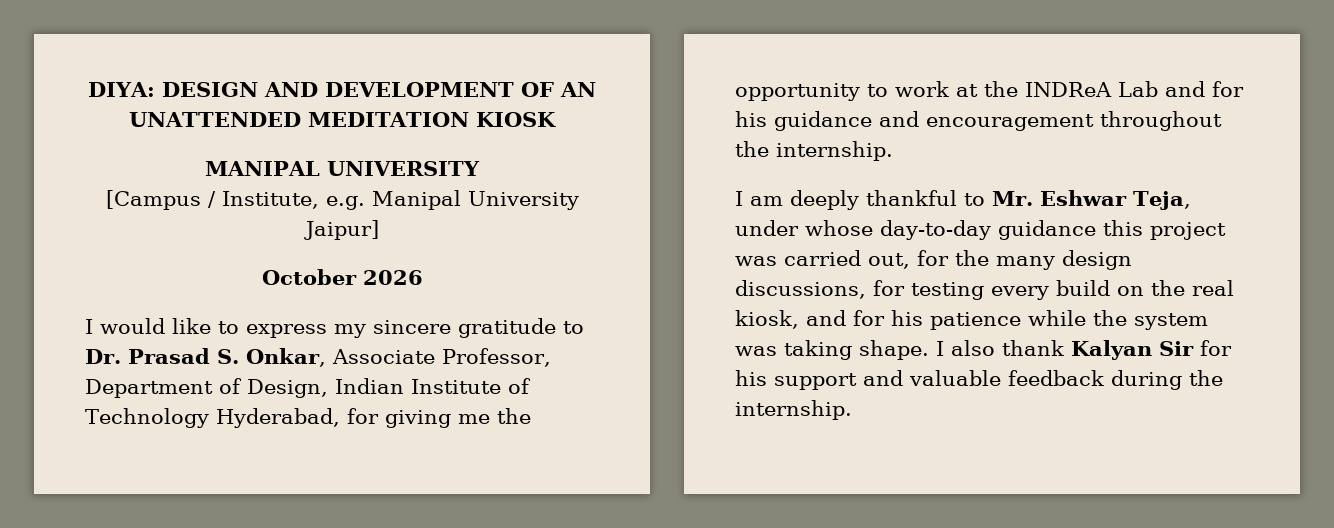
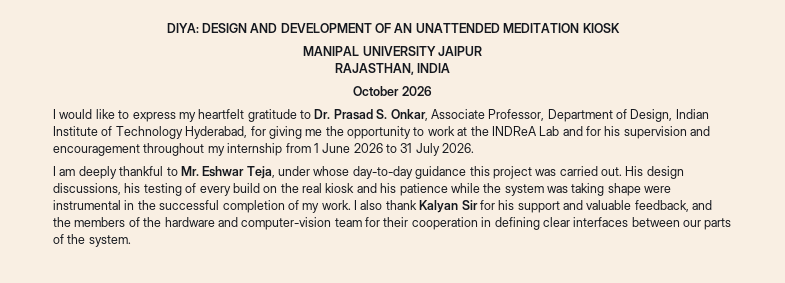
- MANIPAL UNIVERSITY
- [Campus / Institute, e.g. Manipal University Jaipur]
+ MANIPAL UNIVERSITY JAIPUR
+ RAJASTHAN, INDIA
- I would like to express my sincere gratitude to Dr. Prasad S. Onkar, Associate Professor, Department of Design, Indian Institute of Technology Hyderabad, for giving me the opportunity to work at the INDReA Lab and for his guidance and encouragement throughout the internship.
+ I would like to express my heartfelt gratitude to Dr. Prasad S. Onkar, Associate Professor, Department of Design, Indian Institute of Technology Hyderabad, for giving me the opportunity to work at the INDReA Lab and for his supervision and encouragement throughout my internship from 1 June 2026 to 31 July 2026.
- I am deeply thankful to Mr. Eshwar Teja, under whose day-to-day guidance this project was carried out, for the many design discussions, for testing every build on the real kiosk, and for his patience while the system was taking shape.
+ I am deeply thankful to Mr. Eshwar Teja, under whose day-to-day guidance this project was carried out. His design discussions, his testing of every build on the real kiosk and his patience while the system was taking shape were instrumental in the successful completion of my work.
- I also thank Kalyan Sir for his support and valuable feedback during the internship.
+ I also thank Kalyan Sir for his support and valuable feedback, and the members of the hardware and computer-vision team for their cooperation in defining clear interfaces between our parts of the system.

